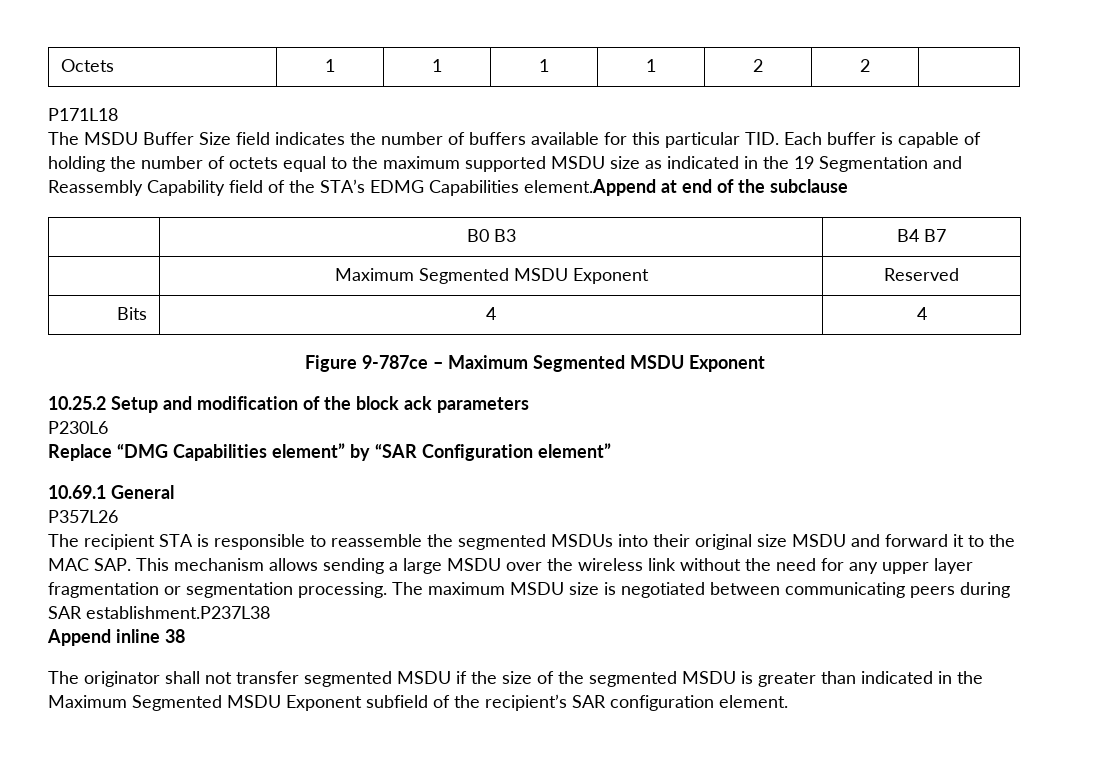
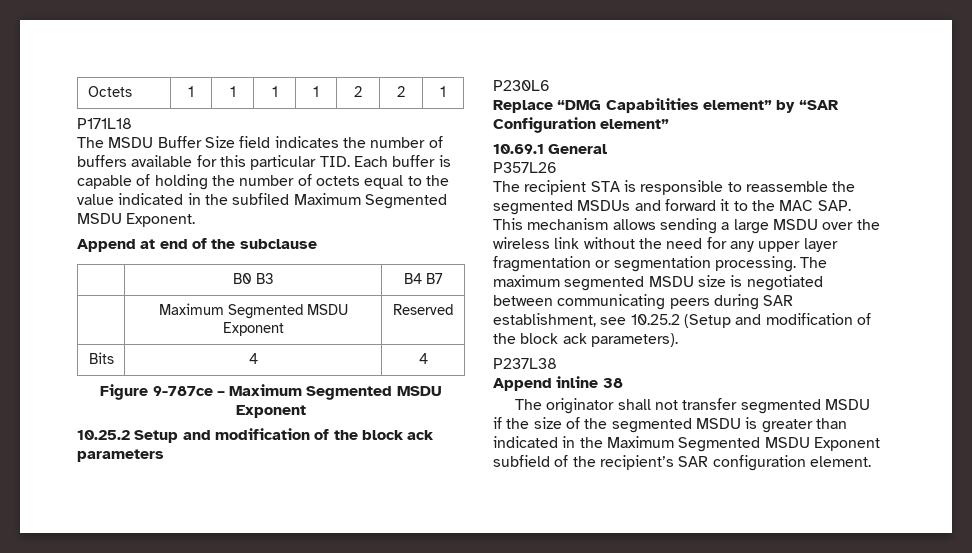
- Octets | 1 | 1 | 1 | 1 | 2 | 2 |
+ Octets | 1 | 1 | 1 | 1 | 2 | 2 | 1
- The MSDU Buffer Size field indicates the number of buffers available for this particular TID. Each buffer is capable of holding the number of octets equal to the maximum supported MSDU size as indicated in the 19 Segmentation and Reassembly Capability field of the STA’s EDMG Capabilities element.Append at end of the subclause
+ The MSDU Buffer Size field indicates the number of buffers available for this particular TID. Each buffer is capable of holding the number of octets equal to the value indicated in the subfiled Maximum Segmented MSDU Exponent.
+ Append at end of the subclause
- The recipient STA is responsible to reassemble the segmented MSDUs into their original size MSDU and forward it to the MAC SAP. This mechanism allows sending a large MSDU over the wireless link without the need for any upper layer fragmentation or segmentation processing.
+ The recipient STA is responsible to reassemble the segmented MSDUs and forward it to the MAC SAP. This mechanism allows sending a large MSDU over the wireless link without the need for any upper layer fragmentation or segmentation processing.
- The maximum MSDU size is negotiated between communicating peers during SAR establishment.P237L38
+ The maximum segmented MSDU size is negotiated between communicating peers during SAR establishment, see 10.25.2 (Setup and modification of the block ack parameters).
+ P237L38

